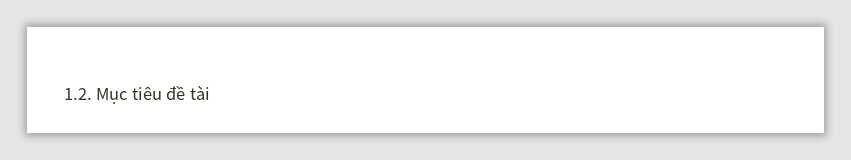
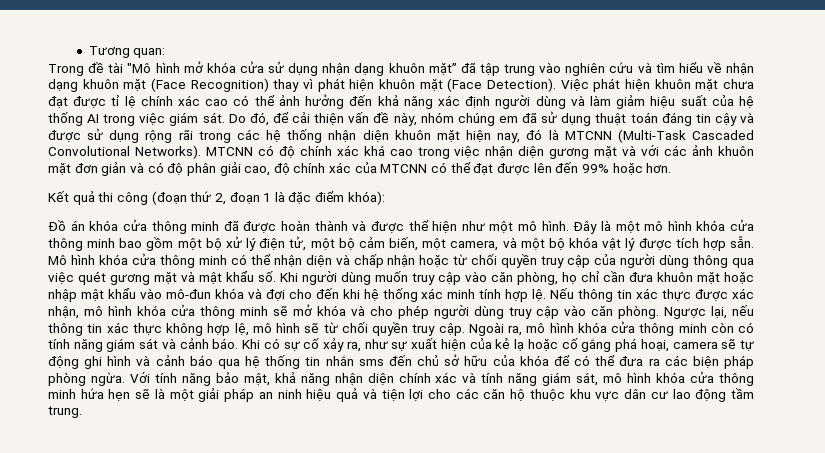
- 1.2. Mục tiêu đề tài
+ Tương quan:
+ Trong đề tài "Mô hình mở khóa cửa sử dụng nhận dạng khuôn mặt” đã tập trung vào nghiên cứu và tìm hiểu về nhận dạng khuôn mặt (Face Recognition) thay vì phát hiện khuôn mặt (Face Detection). Việc phát hiện khuôn mặt chưa đạt được tỉ lệ chính xác cao có thể ảnh hưởng đến khả năng xác định người dùng và làm giảm hiệu suất của hệ thống AI trong việc giám sát. Do đó, để cải thiện vấn đề này, nhóm chúng em đã sử dụng thuật toán đáng tin cậy và được sử dụng rộng rãi trong các hệ thống nhận diện khuôn mặt hiện nay, đó là MTCNN (Multi-Task Cascaded Convolutional Networks). MTCNN có độ chính xác khá cao trong việc nhận diện gương mặt và với các ảnh khuôn mặt đơn giản và có độ phân giải cao, độ chính xác của MTCNN có thể đạt được lên đến 99% hoặc hơn.
+ Kết quả thi công (đoạn thứ 2, đoạn 1 là đặc điểm khóa):
+ Đồ án khóa cửa thông minh đã được hoàn thành và được thể hiện như một mô hình. Đây là một mô hình khóa cửa thông minh bao gồm một bộ xử lý điện tử, một bộ cảm biến, một camera, và một bộ khóa vật lý được tích hợp sẵn. Mô hình khóa cửa thông minh có thể nhận diện và chấp nhận hoặc từ chối quyền truy cập của người dùng thông qua việc quét gương mặt và mật khẩu số. Khi người dùng muốn truy cập vào căn phòng, họ chỉ cần đưa khuôn mặt hoặc nhập mật khẩu vào mô-đun khóa và đợi cho đến khi hệ thống xác minh tính hợp lệ. Nếu thông tin xác thực được xác nhận, mô hình khóa cửa thông minh sẽ mở khóa và cho phép người dùng truy cập vào căn phòng. Ngược lại, nếu thông tin xác thực không hợp lệ, mô hình sẽ từ chối quyền truy cập. Ngoài ra, mô hình khóa cửa thông minh còn có tính năng giám sát và cảnh báo. Khi có sự cố xảy ra, như sự xuất hiện của kẻ lạ hoặc cố gắng phá hoại, camera sẽ tự động ghi hình và cảnh báo qua hệ thống tin nhắn sms đến chủ sở hữu của khóa để có thể đưa ra các biện pháp phòng ngừa. Với tính năng bảo mật, khả năng nhận diện chính xác và tính năng giám sát, mô hình khóa cửa thông minh hứa hẹn sẽ là một giải pháp an ninh hiệu quả và tiện lợi cho các căn hộ thuộc khu vực dân cư lao động tầm trung.

